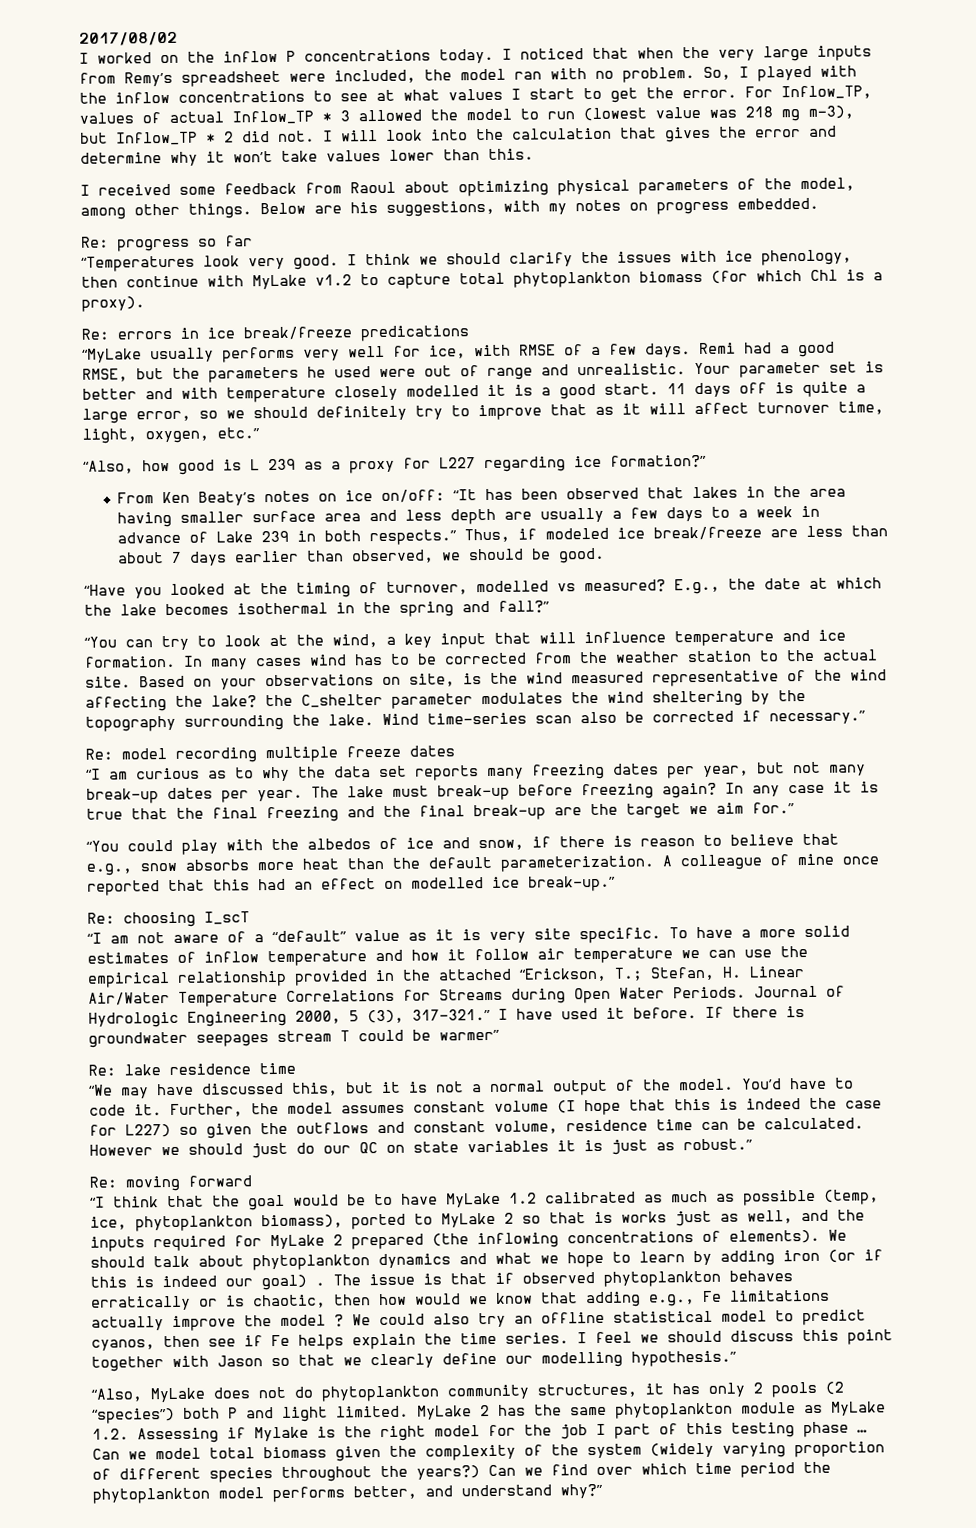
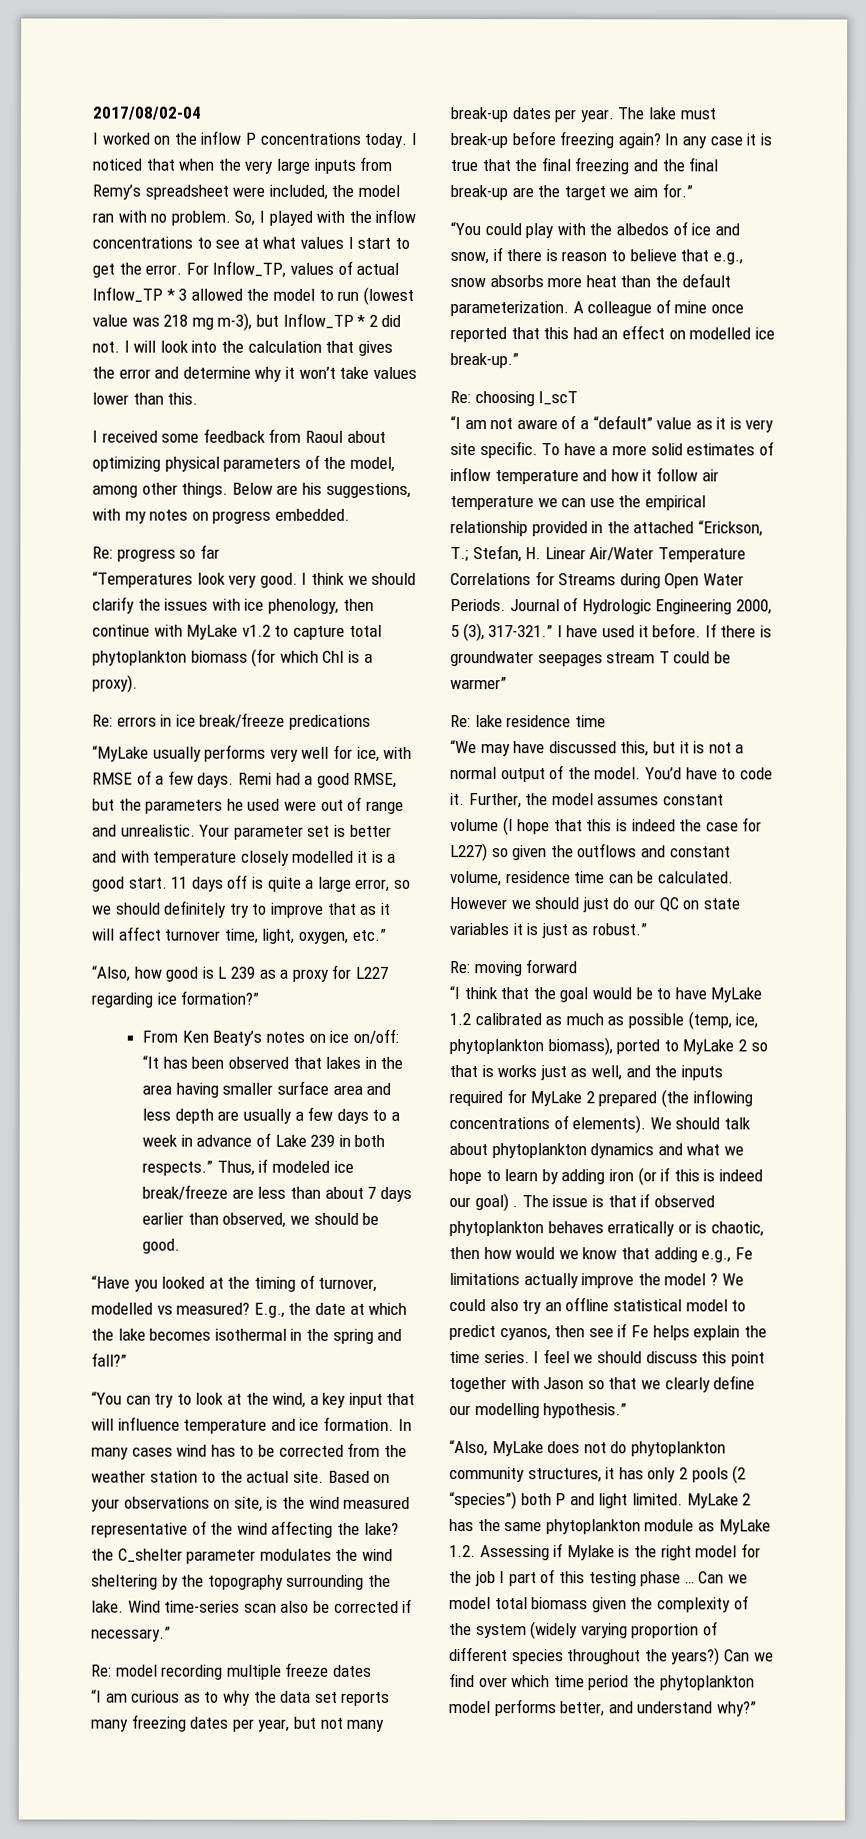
- 2017/08/02
+ 2017/08/02-04

